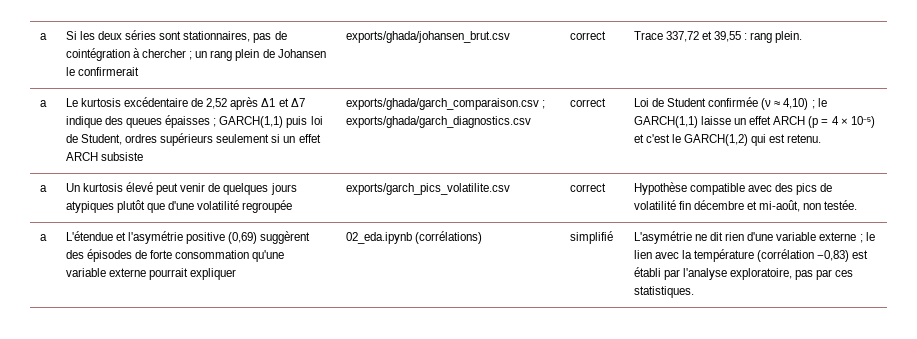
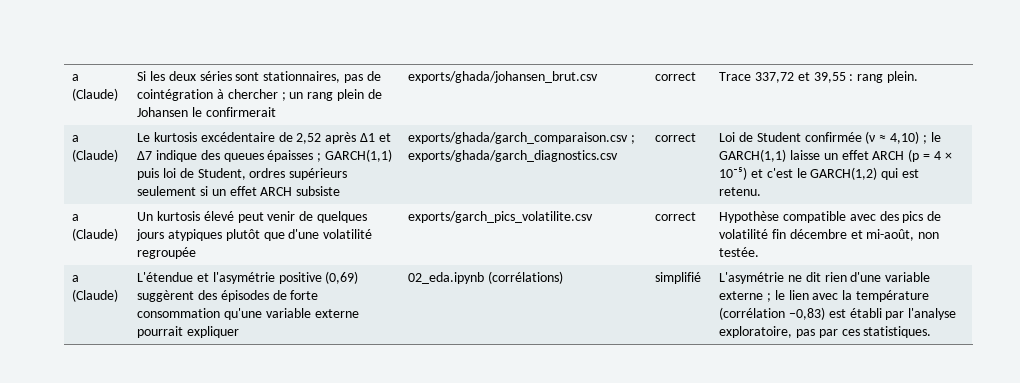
- a | Si les deux séries sont stationnaires, pas de cointégration à chercher ; un rang plein de Johansen le confirmerait | exports/ghada/johansen_brut.csv | correct | Trace 337,72 et 39,55 : rang plein.
- a
+ a (Claude) | Si les deux séries sont stationnaires, pas de cointégration à chercher ; un rang plein de Johansen le confirmerait | exports/ghada/johansen_brut.csv | correct | Trace 337,72 et 39,55 : rang plein.
+ a (Claude)
- a | Un kurtosis élevé peut venir de quelques jours atypiques plutôt que d'une volatilité regroupée | exports/garch_pics_volatilite.csv | correct | Hypothèse compatible avec des pics de volatilité fin décembre et mi-août, non testée.
- a
+ a (Claude) | Un kurtosis élevé peut venir de quelques jours atypiques plutôt que d'une volatilité regroupée | exports/garch_pics_volatilite.csv | correct | Hypothèse compatible avec des pics de volatilité fin décembre et mi-août, non testée.
+ a (Claude)

